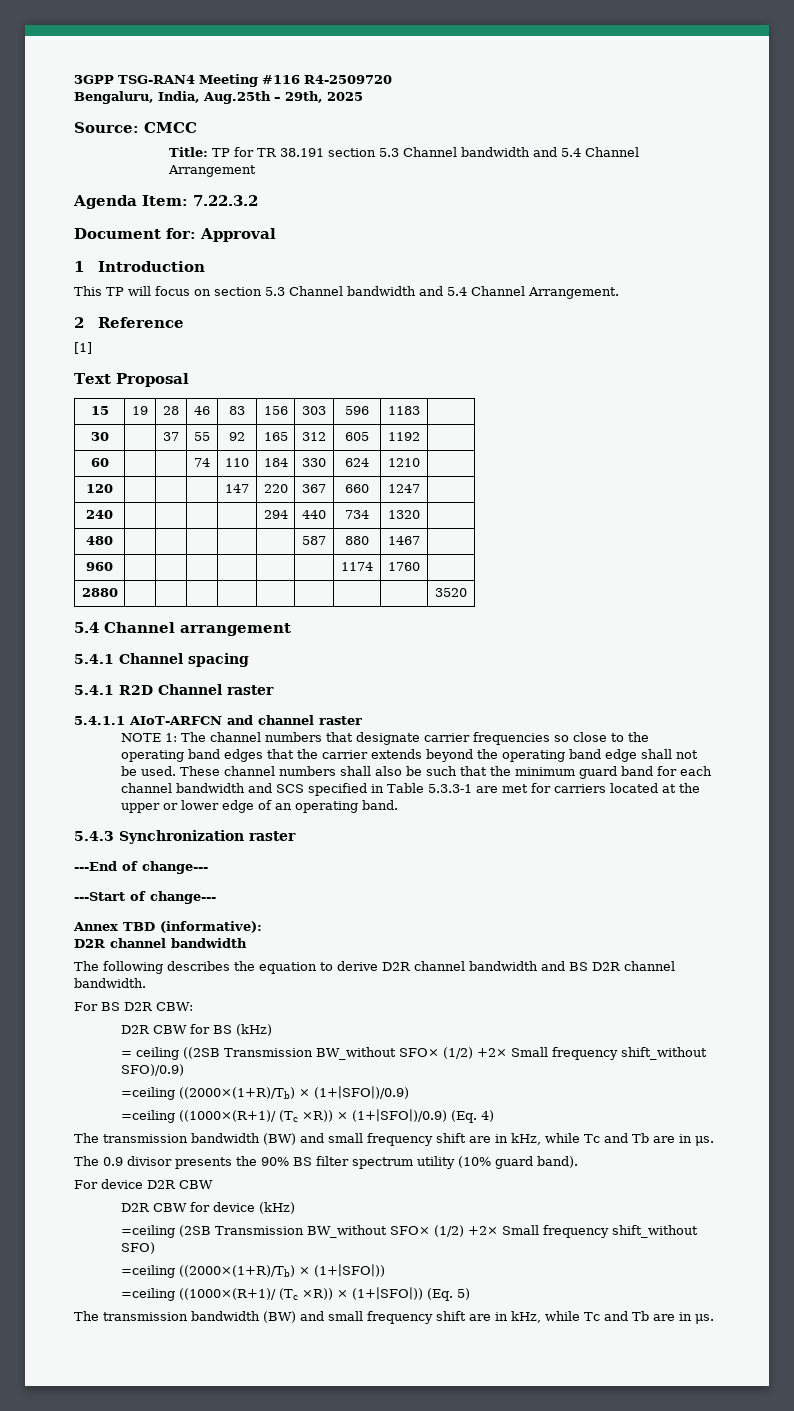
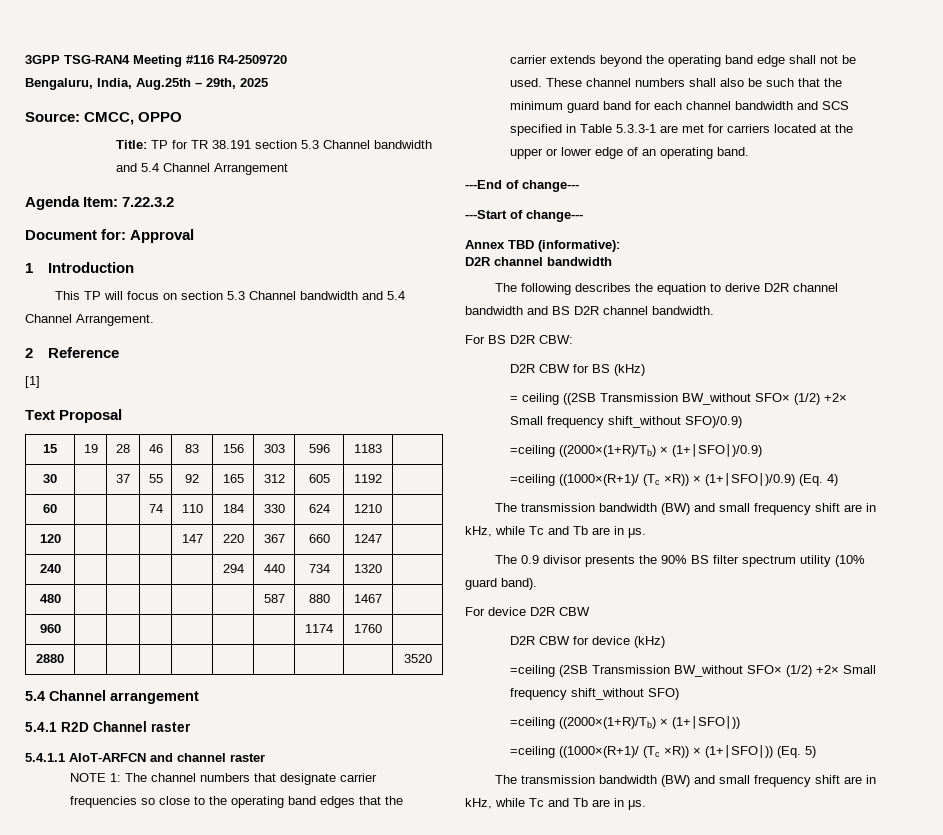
- Source: CMCC
+ Source: CMCC, OPPO
- 5.4.1 Channel spacing
- 5.4.3 Synchronization raster

